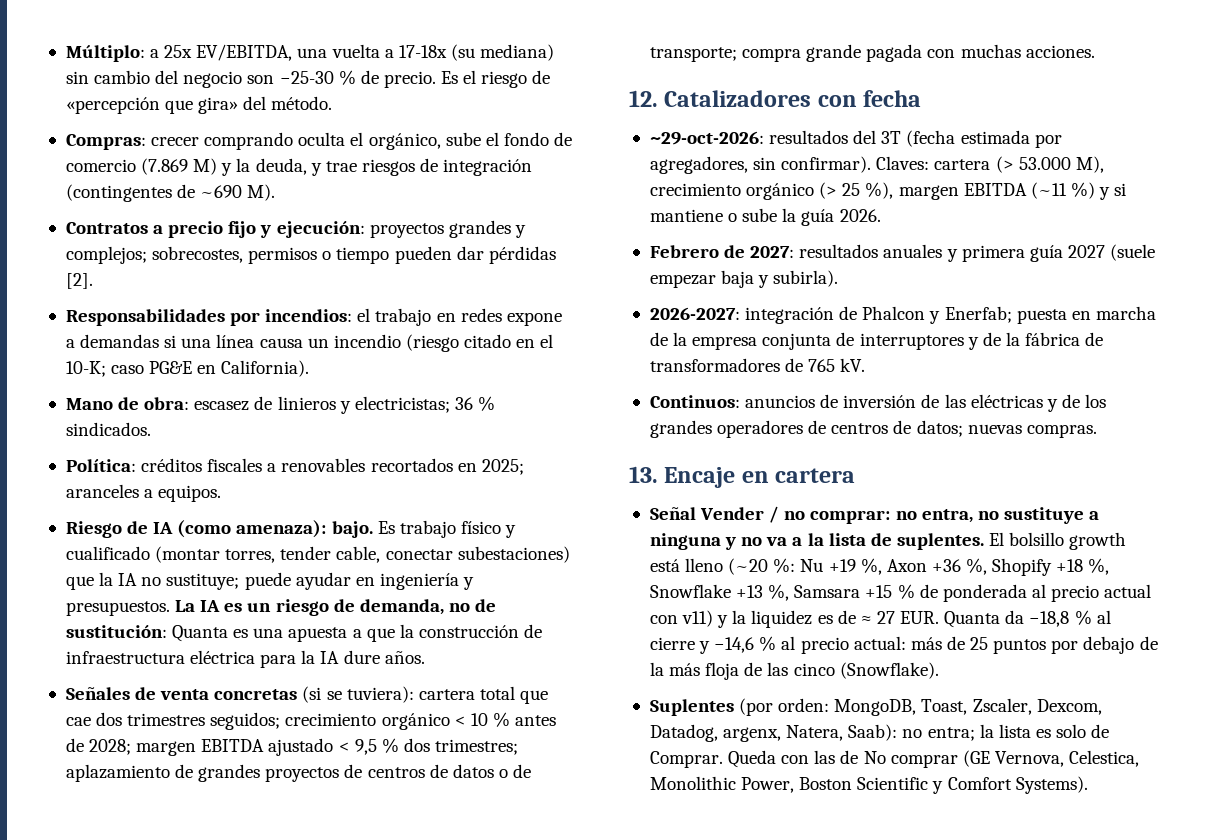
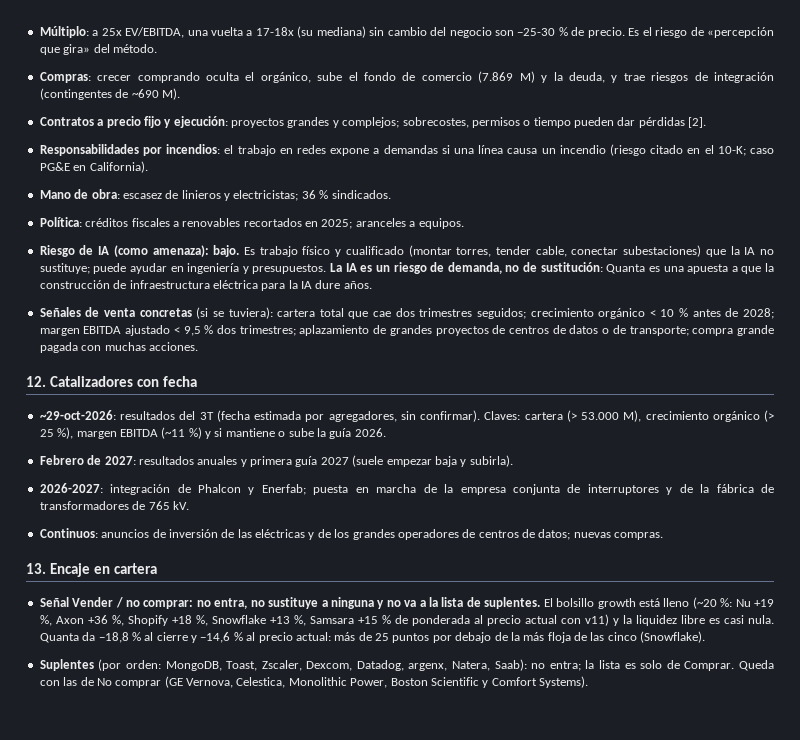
- El bolsillo growth está lleno (~20 %: Nu +19 %, Axon +36 %, Shopify +18 %, Snowflake +13 %, Samsara +15 % de ponderada al precio actual con v11) y la liquidez es de ≈ 27 EUR. Quanta da −18,8 % al cierre y −14,6 % al precio actual: más de 25 puntos por debajo de la más floja de las cinco (Snowflake).
+ El bolsillo growth está lleno (~20 %: Nu +19 %, Axon +36 %, Shopify +18 %, Snowflake +13 %, Samsara +15 % de ponderada al precio actual con v11) y la liquidez libre es casi nula. Quanta da −18,8 % al cierre y −14,6 % al precio actual: más de 25 puntos por debajo de la más floja de las cinco (Snowflake).

